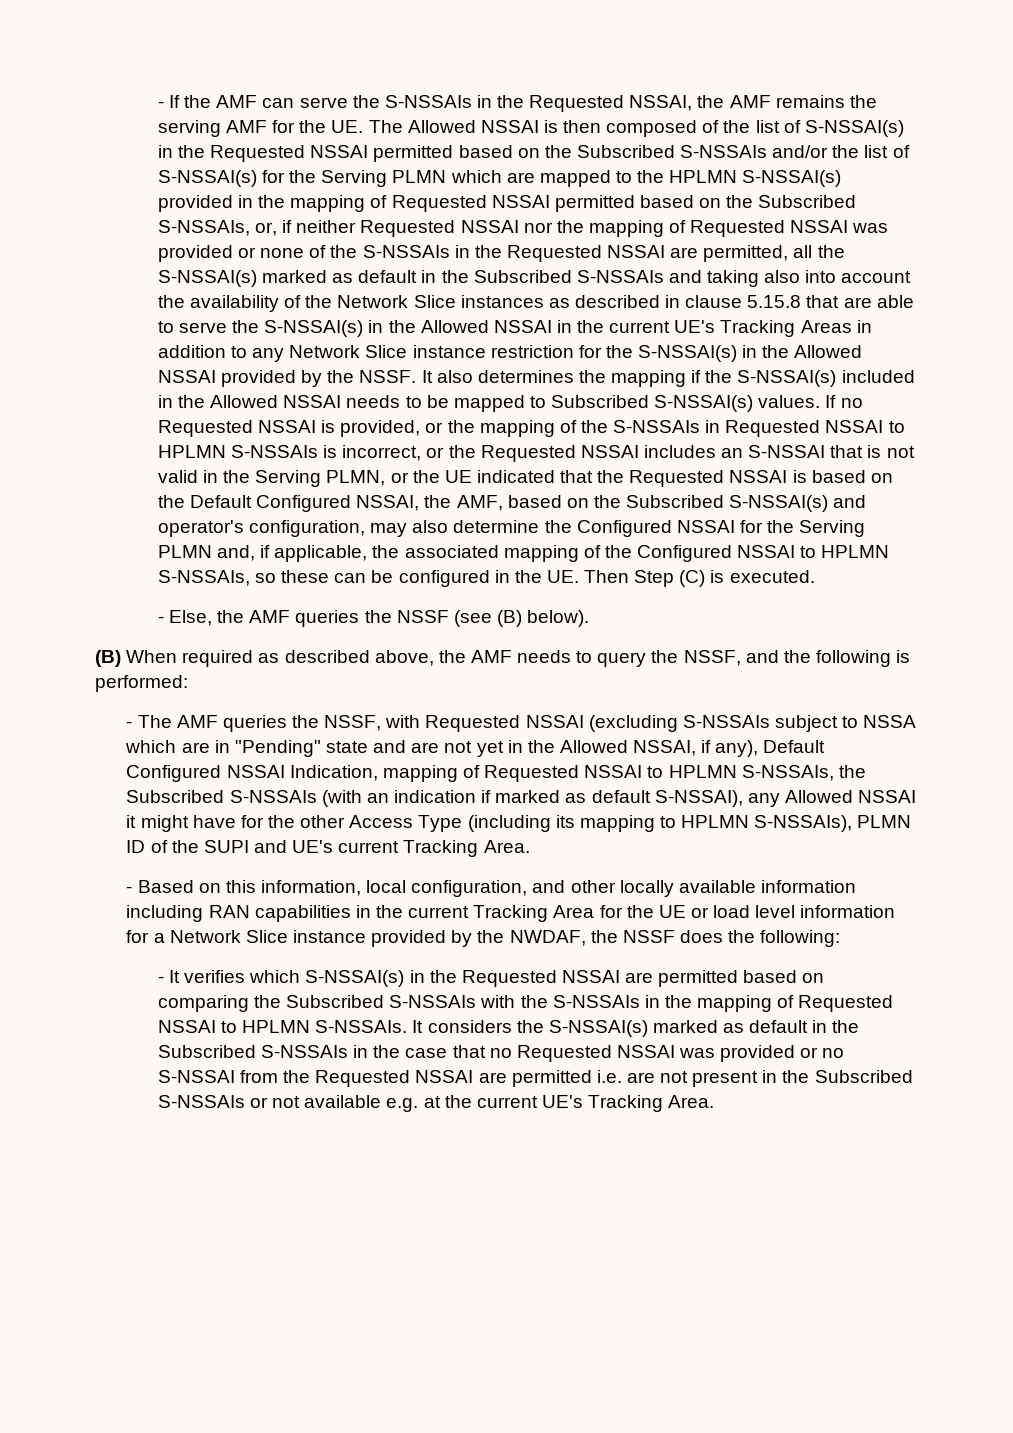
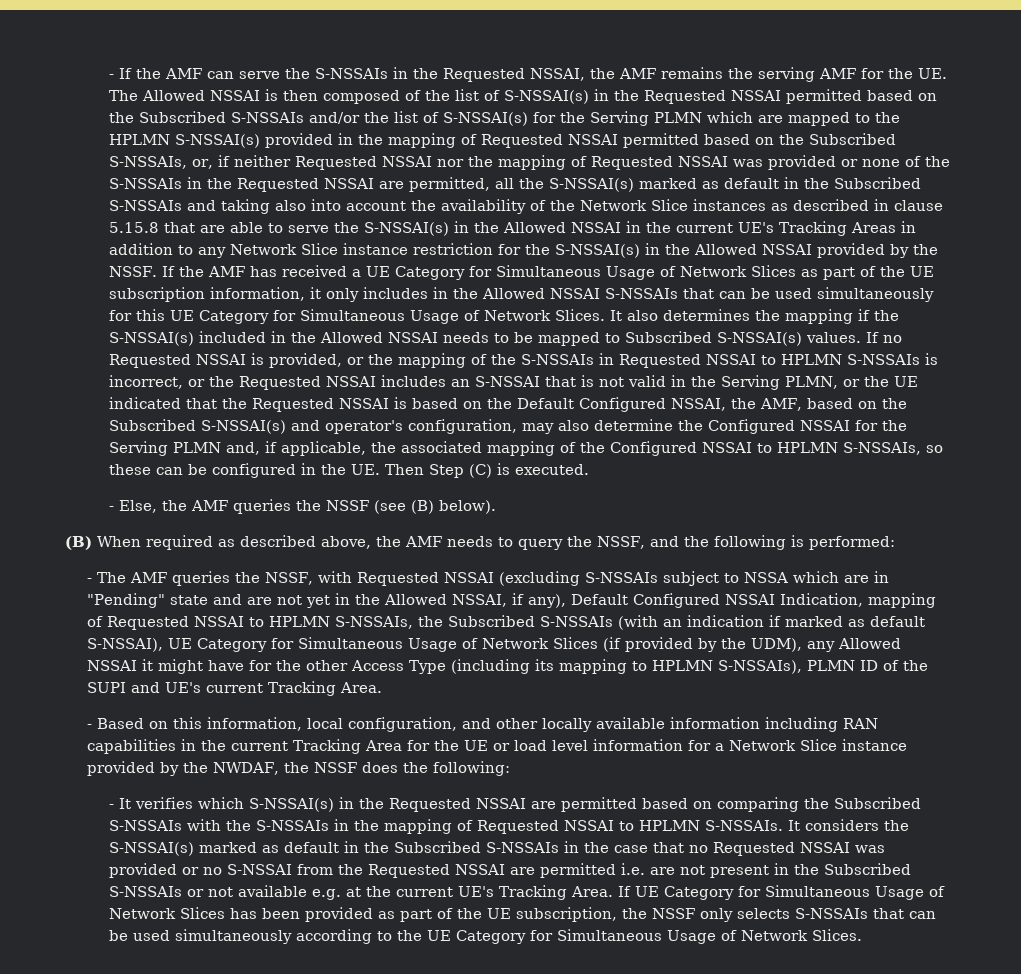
+ If the AMF has received a UE Category for Simultaneous Usage of Network Slices as part of the UE subscription information, it only includes in the Allowed NSSAI S-NSSAIs that can be used simultaneously for this UE Category for Simultaneous Usage of Network Slices.
- - The AMF queries the NSSF, with Requested NSSAI (excluding S-NSSAIs subject to NSSA which are in "Pending" state and are not yet in the Allowed NSSAI, if any), Default Configured NSSAI Indication, mapping of Requested NSSAI to HPLMN S-NSSAIs, the Subscribed S-NSSAIs (with an indication if marked as default S-NSSAI), any Allowed NSSAI it might have for the other Access Type (including its mapping to HPLMN S-NSSAIs), PLMN ID of the SUPI and UE's current Tracking Area.
+ - The AMF queries the NSSF, with Requested NSSAI (excluding S-NSSAIs subject to NSSA which are in "Pending" state and are not yet in the Allowed NSSAI, if any), Default Configured NSSAI Indication, mapping of Requested NSSAI to HPLMN S-NSSAIs, the Subscribed S-NSSAIs (with an indication if marked as default S-NSSAI), UE Category for Simultaneous Usage of Network Slices (if provided by the UDM), any Allowed NSSAI it might have for the other Access Type (including its mapping to HPLMN S-NSSAIs), PLMN ID of the SUPI and UE's current Tracking Area.
+ If UE Category for Simultaneous Usage of Network Slices has been provided as part of the UE subscription, the NSSF only selects S-NSSAIs that can be used simultaneously according to the UE Category for Simultaneous Usage of Network Slices.

